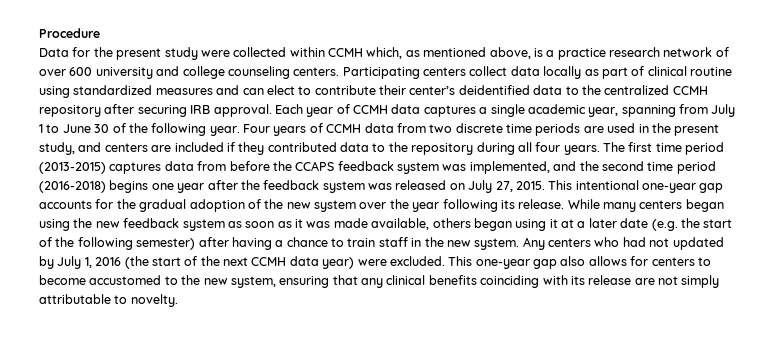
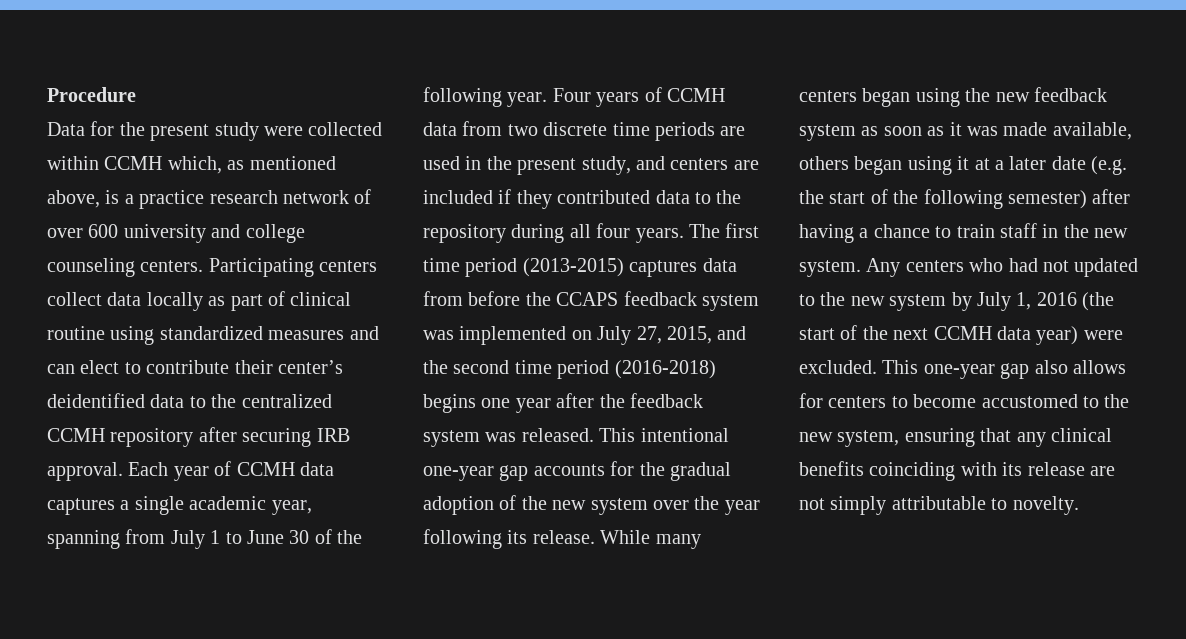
- The first time period (2013-2015) captures data from before the CCAPS feedback system was implemented, and the second time period (2016-2018) begins one year after the feedback system was released on July 27, 2015.
+ The first time period (2013-2015) captures data from before the CCAPS feedback system was implemented on July 27, 2015, and the second time period (2016-2018) begins one year after the feedback system was released.
- Any centers who had not updated by July 1, 2016 (the start of the next CCMH data year) were excluded.
+ Any centers who had not updated to the new system by July 1, 2016 (the start of the next CCMH data year) were excluded.

